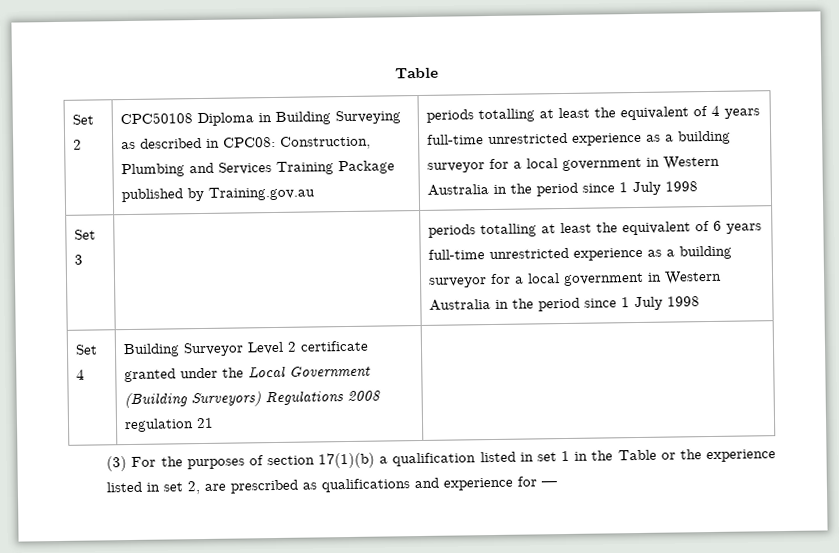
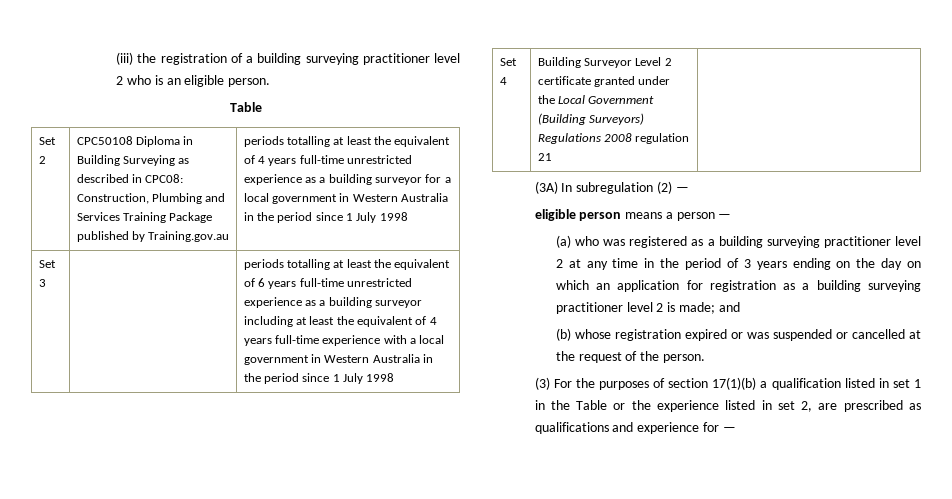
+ (iii) the registration of a building surveying practitioner level 2 who is an eligible person.
- periods totalling at least the equivalent of 6 years full-time unrestricted experience as a building surveyor for a local government in Western Australia in the period since 1 July 1998
+ periods totalling at least the equivalent of 6 years full-time unrestricted experience as a building surveyor including at least the equivalent of 4 years full-time experience with a local government in Western Australia in the period since 1 July 1998
+ (3A) In subregulation (2) —
+ eligible person means a person —
+ (a) who was registered as a building surveying practitioner level 2 at any time in the period of 3 years ending on the day on which an application for registration as a building surveying practitioner level 2 is made; and
+ (b) whose registration expired or was suspended or cancelled at the request of the person.

